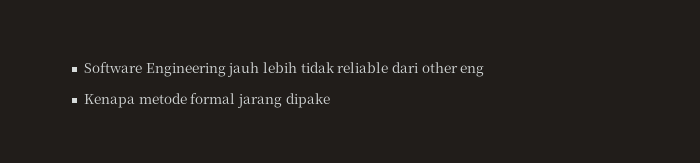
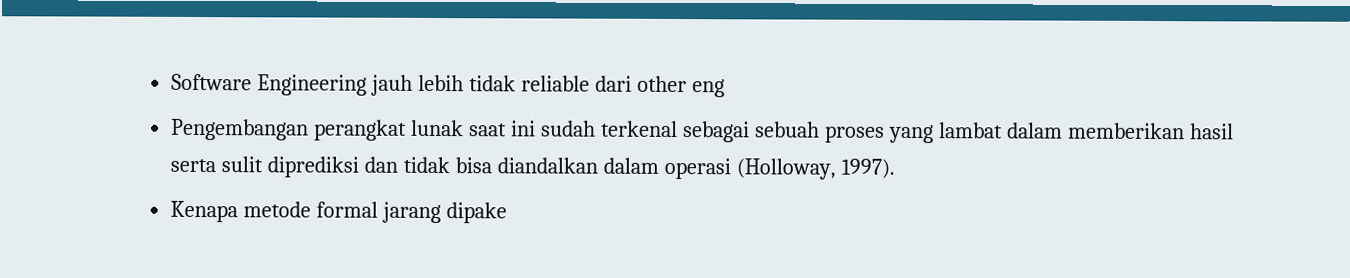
+ Pengembangan perangkat lunak saat ini sudah terkenal sebagai sebuah proses yang lambat dalam memberikan hasil serta sulit diprediksi dan tidak bisa diandalkan dalam operasi (Holloway, 1997).

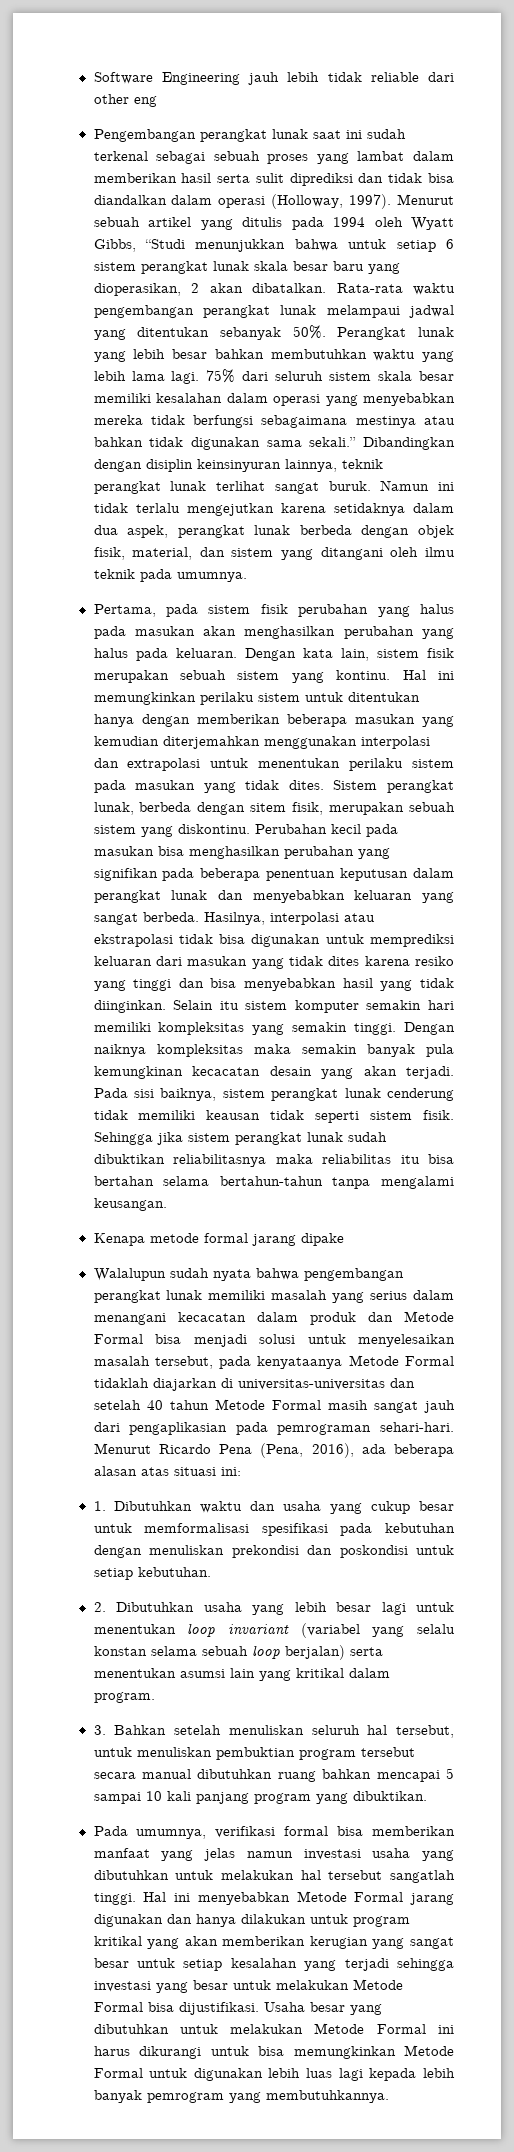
+ Menurut sebuah artikel yang ditulis pada 1994 oleh Wyatt Gibbs, “Studi menunjukkan bahwa untuk setiap 6 sistem perangkat lunak skala besar baru yang dioperasikan, 2 akan dibatalkan. Rata-rata waktu pengembangan perangkat lunak melampaui jadwal yang ditentukan sebanyak 50%. Perangkat lunak yang lebih besar bahkan membutuhkan waktu yang lebih lama lagi. 75% dari seluruh sistem skala besar memiliki kesalahan dalam operasi yang menyebabkan mereka tidak berfungsi sebagaimana mestinya atau bahkan tidak digunakan sama sekali.” Dibandingkan dengan disiplin keinsinyuran lainnya, teknik perangkat lunak terlihat sangat buruk. Namun ini tidak terlalu mengejutkan karena setidaknya dalam dua aspek, perangkat lunak berbeda dengan objek fisik, material, dan sistem yang ditangani oleh ilmu teknik pada umumnya.
+ Pertama, pada sistem fisik perubahan yang halus pada masukan akan menghasilkan perubahan yang halus pada keluaran. Dengan kata lain, sistem fisik merupakan sebuah sistem yang kontinu. Hal ini memungkinkan perilaku sistem untuk ditentukan hanya dengan memberikan beberapa masukan yang kemudian diterjemahkan menggunakan interpolasi dan extrapolasi untuk menentukan perilaku sistem pada masukan yang tidak dites. Sistem perangkat lunak, berbeda dengan sitem fisik, merupakan sebuah sistem yang diskontinu. Perubahan kecil pada masukan bisa menghasilkan perubahan yang signifikan pada beberapa penentuan keputusan dalam perangkat lunak dan menyebabkan keluaran yang sangat berbeda. Hasilnya, interpolasi atau ekstrapolasi tidak bisa digunakan untuk memprediksi keluaran dari masukan yang tidak dites karena resiko yang tinggi dan bisa menyebabkan hasil yang tidak diinginkan. Selain itu sistem komputer semakin hari memiliki kompleksitas yang semakin tinggi. Dengan naiknya kompleksitas maka semakin banyak pula kemungkinan kecacatan desain yang akan terjadi. Pada sisi baiknya, sistem perangkat lunak cenderung tidak memiliki keausan tidak seperti sistem fisik. Sehingga jika sistem perangkat lunak sudah dibuktikan reliabilitasnya maka reliabilitas itu bisa bertahan selama bertahun-tahun tanpa mengalami keusangan.
+ Walalupun sudah nyata bahwa pengembangan perangkat lunak memiliki masalah yang serius dalam menangani kecacatan dalam produk dan Metode Formal bisa menjadi solusi untuk menyelesaikan masalah tersebut, pada kenyataanya Metode Formal tidaklah diajarkan di universitas-universitas dan setelah 40 tahun Metode Formal masih sangat jauh dari pengaplikasian pada pemrograman sehari-hari. Menurut Ricardo Pena (Pena, 2016), ada beberapa alasan atas situasi ini:
+ 1. Dibutuhkan waktu dan usaha yang cukup besar untuk memformalisasi spesifikasi pada kebutuhan dengan menuliskan prekondisi dan poskondisi untuk setiap kebutuhan.
+ 2. Dibutuhkan usaha yang lebih besar lagi untuk menentukan loop invariant (variabel yang selalu konstan selama sebuah loop berjalan) serta menentukan asumsi lain yang kritikal dalam program.
+ 3. Bahkan setelah menuliskan seluruh hal tersebut, untuk menuliskan pembuktian program tersebut secara manual dibutuhkan ruang bahkan mencapai 5 sampai 10 kali panjang program yang dibuktikan.
+ Pada umumnya, verifikasi formal bisa memberikan manfaat yang jelas namun investasi usaha yang dibutuhkan untuk melakukan hal tersebut sangatlah tinggi. Hal ini menyebabkan Metode Formal jarang digunakan dan hanya dilakukan untuk program kritikal yang akan memberikan kerugian yang sangat besar untuk setiap kesalahan yang terjadi sehingga investasi yang besar untuk melakukan Metode Formal bisa dijustifikasi. Usaha besar yang dibutuhkan untuk melakukan Metode Formal ini harus dikurangi untuk bisa memungkinkan Metode Formal untuk digunakan lebih luas lagi kepada lebih banyak pemrogram yang membutuhkannya.

